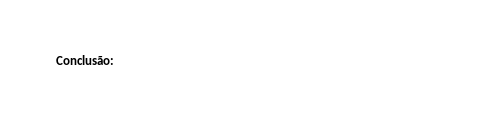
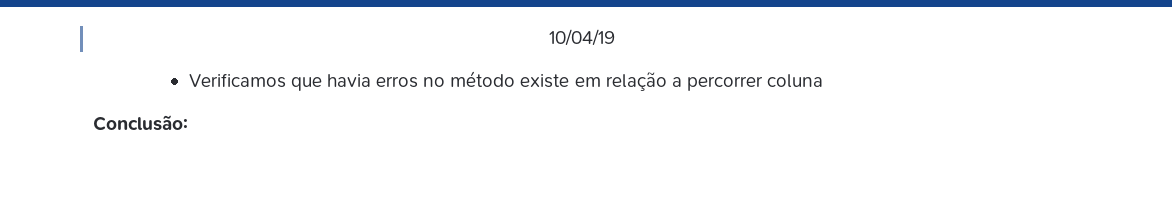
+ 10/04/19
+ Verificamos que havia erros no método existe em relação a percorrer coluna

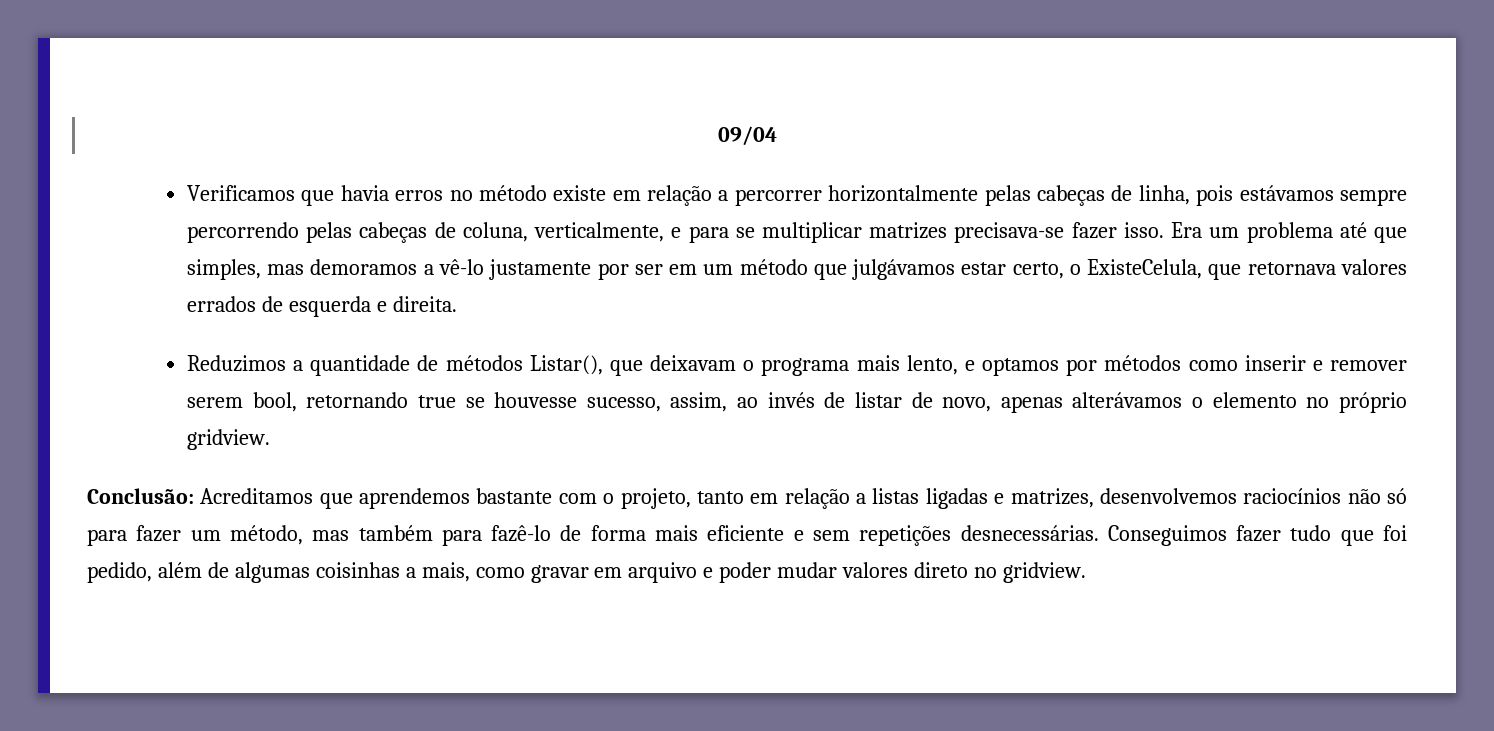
- 10/04/19
+ 09/04
- Verificamos que havia erros no método existe em relação a percorrer coluna
- Conclusão:
+ Verificamos que havia erros no método existe em relação a percorrer horizontalmente pelas cabeças de linha, pois estávamos sempre percorrendo pelas cabeças de coluna, verticalmente, e para se multiplicar matrizes precisava-se fazer isso. Era um problema até que simples, mas demoramos a vê-lo justamente por ser em um método que julgávamos estar certo, o ExisteCelula, que retornava valores errados de esquerda e direita.
+ Reduzimos a quantidade de métodos Listar(), que deixavam o programa mais lento, e optamos por métodos como inserir e remover serem bool, retornando true se houvesse sucesso, assim, ao invés de listar de novo, apenas alterávamos o elemento no próprio gridview.
+ Conclusão: Acreditamos que aprendemos bastante com o projeto, tanto em relação a listas ligadas e matrizes, desenvolvemos raciocínios não só para fazer um método, mas também para fazê-lo de forma mais eficiente e sem repetições desnecessárias. Conseguimos fazer tudo que foi pedido, além de algumas coisinhas a mais, como gravar em arquivo e poder mudar valores direto no gridview.

